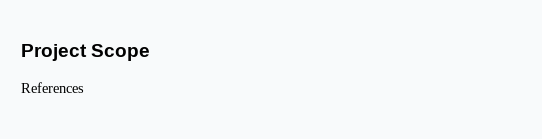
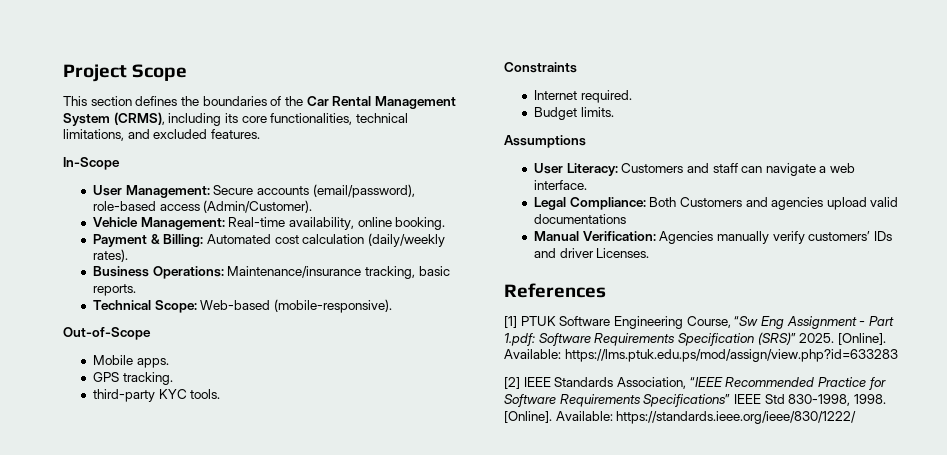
+ This section defines the boundaries of the Car Rental Management System (CRMS), including its core functionalities, technical limitations, and excluded features.
+ In-Scope
+ User Management: Secure accounts (email/password), role-based access (Admin/Customer).
+ Vehicle Management: Real-time availability, online booking.
+ Payment & Billing: Automated cost calculation (daily/weekly rates).
+ Business Operations: Maintenance/insurance tracking, basic reports.
+ Technical Scope: Web-based (mobile-responsive).
+ Out-of-Scope
+ Mobile apps.
+ GPS tracking.
+ third-party KYC tools.
+ Constraints
+ Internet required.
+ Budget limits.
+ Assumptions
+ User Literacy: Customers and staff can navigate a web interface.
+ Legal Compliance: Both Customers and agencies upload valid documentations
+ Manual Verification: Agencies manually verify customers’ IDs and driver Licenses.
  References
+ [1] PTUK Software Engineering Course, “Sw Eng Assignment - Part 1.pdf: Software Requirements Specification (SRS)” 2025. [Online]. Available: https://lms.ptuk.edu.ps/mod/assign/view.php?id=633283
+ [2] IEEE Standards Association, “IEEE Recommended Practice for Software Requirements Specifications” IEEE Std 830-1998, 1998. [Online]. Available: https://standards.ieee.org/ieee/830/1222/

